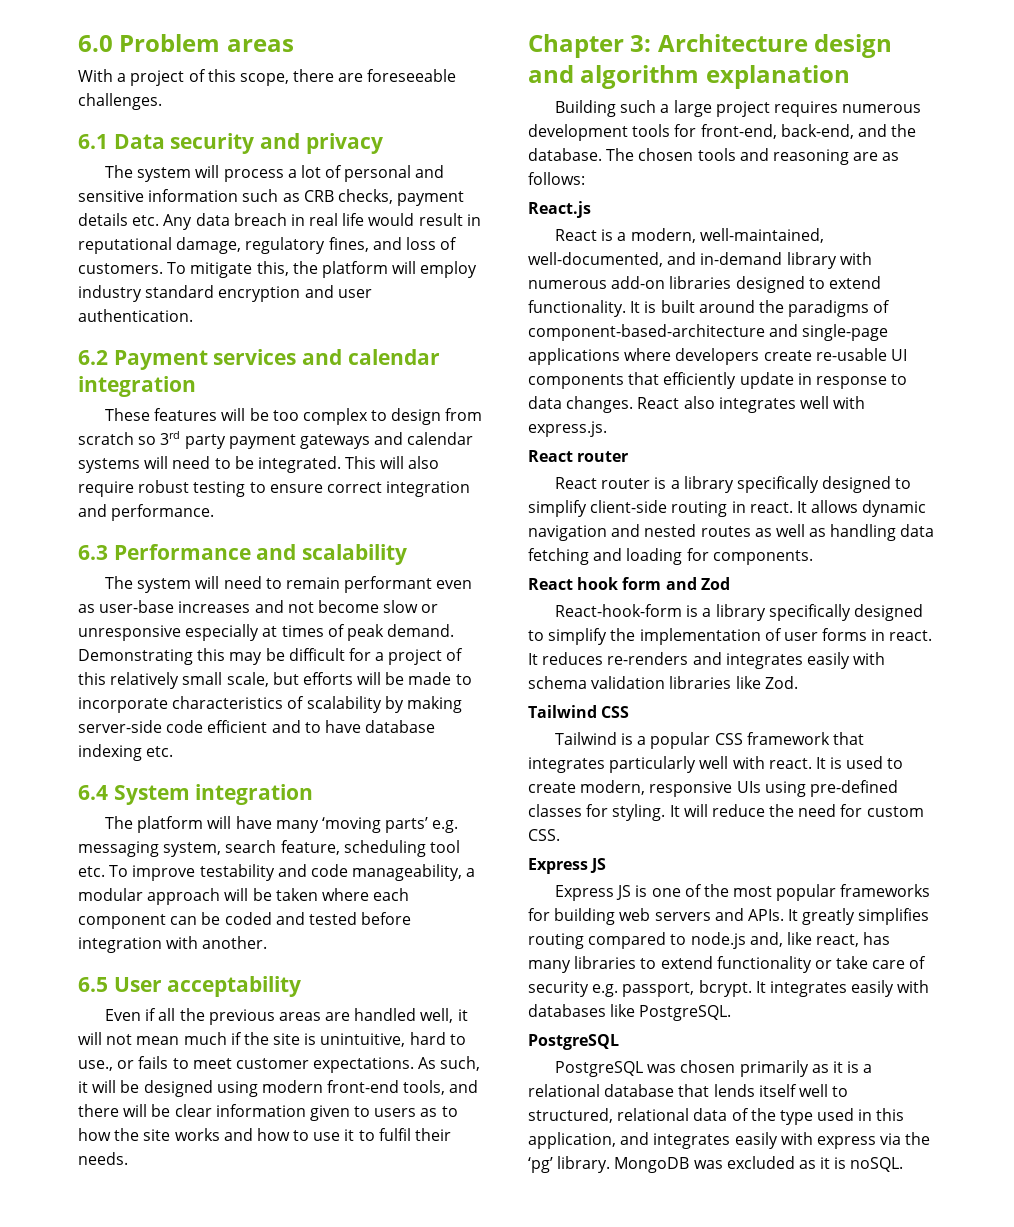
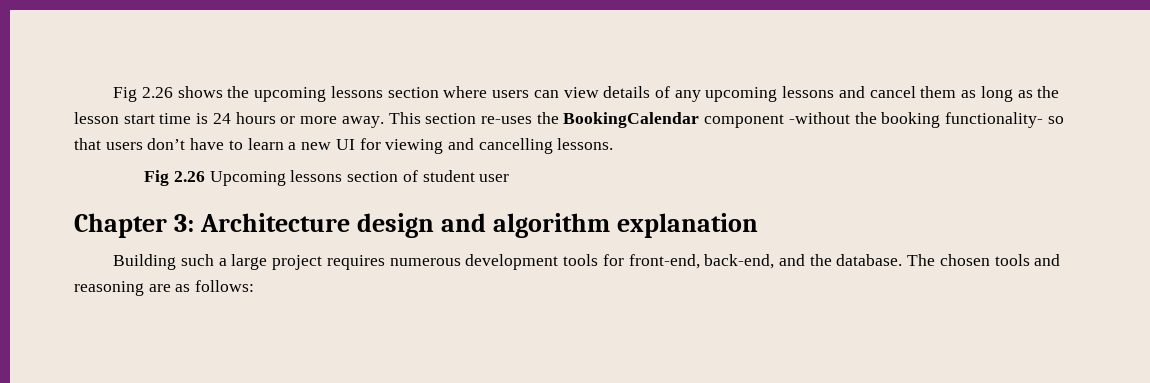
- 6.0 Problem areas
- With a project of this scope, there are foreseeable challenges.
- 6.1 Data security and privacy
- The system will process a lot of personal and sensitive information such as CRB checks, payment details etc. Any data breach in real life would result in reputational damage, regulatory fines, and loss of customers. To mitigate this, the platform will employ industry standard encryption and user authentication.
- 6.2 Payment services and calendar integration
- These features will be too complex to design from scratch so 3rd party payment gateways and calendar systems will need to be integrated. This will also require robust testing to ensure correct integration and performance.
- 6.3 Performance and scalability
- The system will need to remain performant even as user-base increases and not become slow or unresponsive especially at times of peak demand. Demonstrating this may be difficult for a project of this relatively small scale, but efforts will be made to incorporate characteristics of scalability by making server-side code efficient and to have database indexing etc.
- 6.4 System integration
- The platform will have many ‘moving parts’ e.g. messaging system, search feature, scheduling tool etc. To improve testability and code manageability, a modular approach will be taken where each component can be coded and tested before integration with another.
- 6.5 User acceptability
- Even if all the previous areas are handled well, it will not mean much if the site is unintuitive, hard to use., or fails to meet customer expectations. As such, it will be designed using modern front-end tools, and there will be clear information given to users as to how the site works and how to use it to fulfil their needs.
+ Fig 2.26 shows the upcoming lessons section where users can view details of any upcoming lessons and cancel them as long as the lesson start time is 24 hours or more away. This section re-uses the BookingCalendar component -without the booking functionality- so that users don’t have to learn a new UI for viewing and cancelling lessons.
+ Fig 2.26 Upcoming lessons section of student user
- React.js
- React is a modern, well-maintained, well-documented, and in-demand library with numerous add-on libraries designed to extend functionality. It is built around the paradigms of component-based-architecture and single-page applications where developers create re-usable UI components that efficiently update in response to data changes. React also integrates well with express.js.
- React router
- React router is a library specifically designed to simplify client-side routing in react. It allows dynamic navigation and nested routes as well as handling data fetching and loading for components.
- React hook form and Zod
- React-hook-form is a library specifically designed to simplify the implementation of user forms in react. It reduces re-renders and integrates easily with schema validation libraries like Zod.
- Tailwind CSS
- Tailwind is a popular CSS framework that integrates particularly well with react. It is used to create modern, responsive UIs using pre-defined classes for styling. It will reduce the need for custom CSS.
- Express JS
- Express JS is one of the most popular frameworks for building web servers and APIs. It greatly simplifies routing compared to node.js and, like react, has many libraries to extend functionality or take care of security e.g. passport, bcrypt. It integrates easily with databases like PostgreSQL.
- PostgreSQL
- PostgreSQL was chosen primarily as it is a relational database that lends itself well to structured, relational data of the type used in this application, and integrates easily with express via the ‘pg’ library. MongoDB was excluded as it is noSQL.

